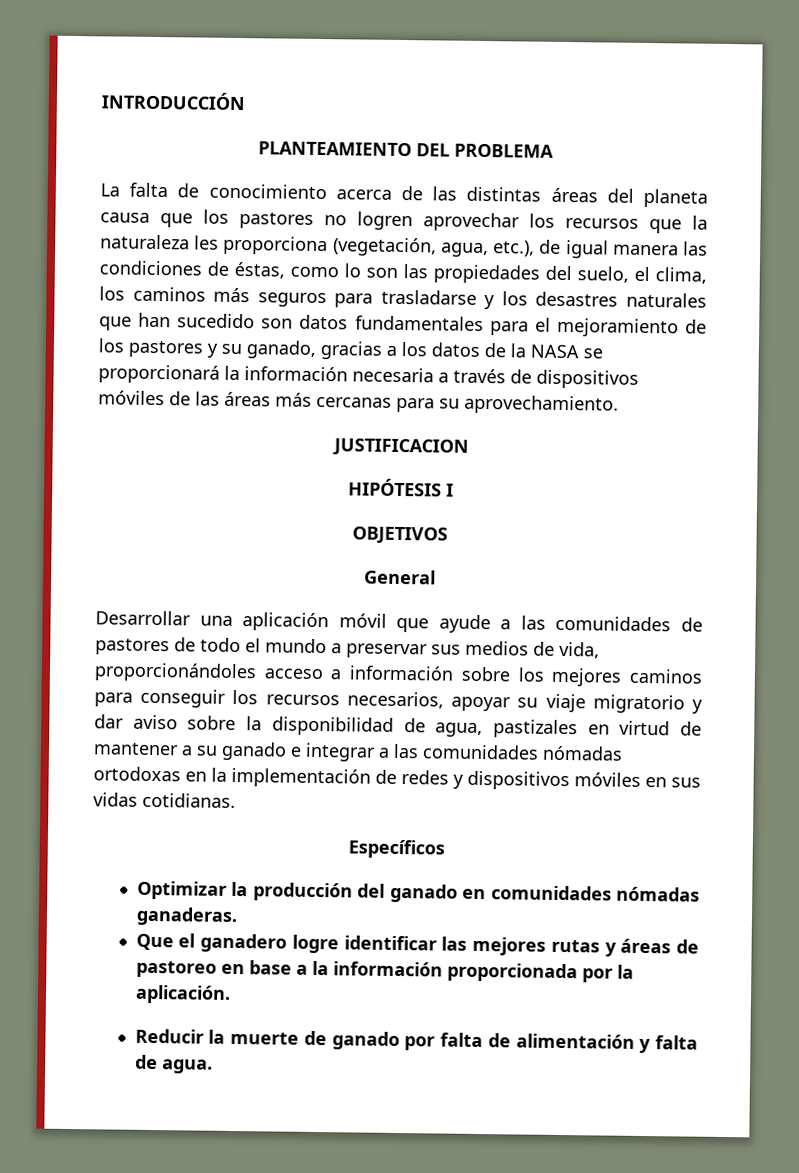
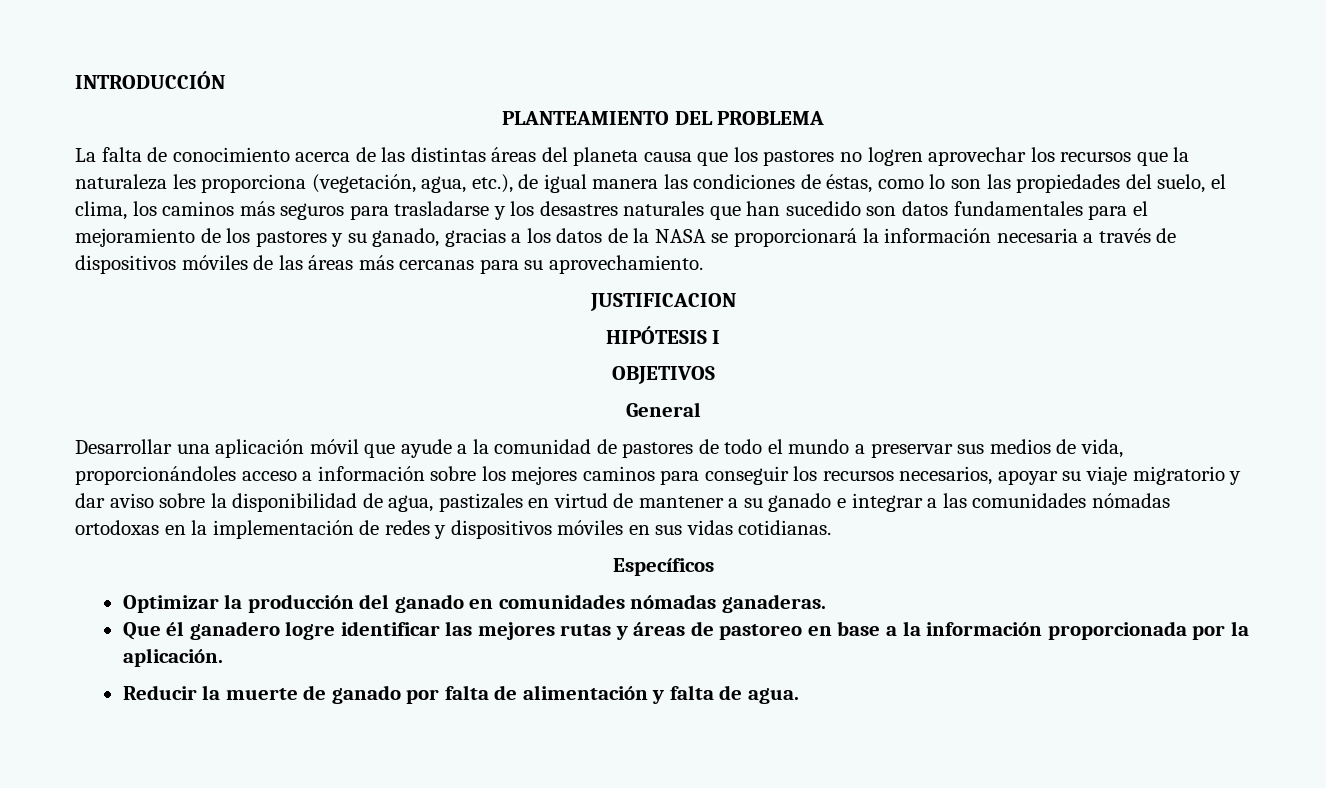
- Desarrollar una aplicación móvil que ayude a las comunidades de pastores de todo el mundo a preservar sus medios de vida, proporcionándoles acceso a información sobre los mejores caminos para conseguir los recursos necesarios, apoyar su viaje migratorio y dar aviso sobre la disponibilidad de agua, pastizales en virtud de mantener a su ganado e integrar a las comunidades nómadas ortodoxas en la implementación de redes y dispositivos móviles en sus vidas cotidianas.
+ Desarrollar una aplicación móvil que ayude a la comunidad de pastores de todo el mundo a preservar sus medios de vida, proporcionándoles acceso a información sobre los mejores caminos para conseguir los recursos necesarios, apoyar su viaje migratorio y dar aviso sobre la disponibilidad de agua, pastizales en virtud de mantener a su ganado e integrar a las comunidades nómadas ortodoxas en la implementación de redes y dispositivos móviles en sus vidas cotidianas.
- Que el ganadero logre identificar las mejores rutas y áreas de pastoreo en base a la información proporcionada por la aplicación.
+ Que él ganadero logre identificar las mejores rutas y áreas de pastoreo en base a la información proporcionada por la aplicación.

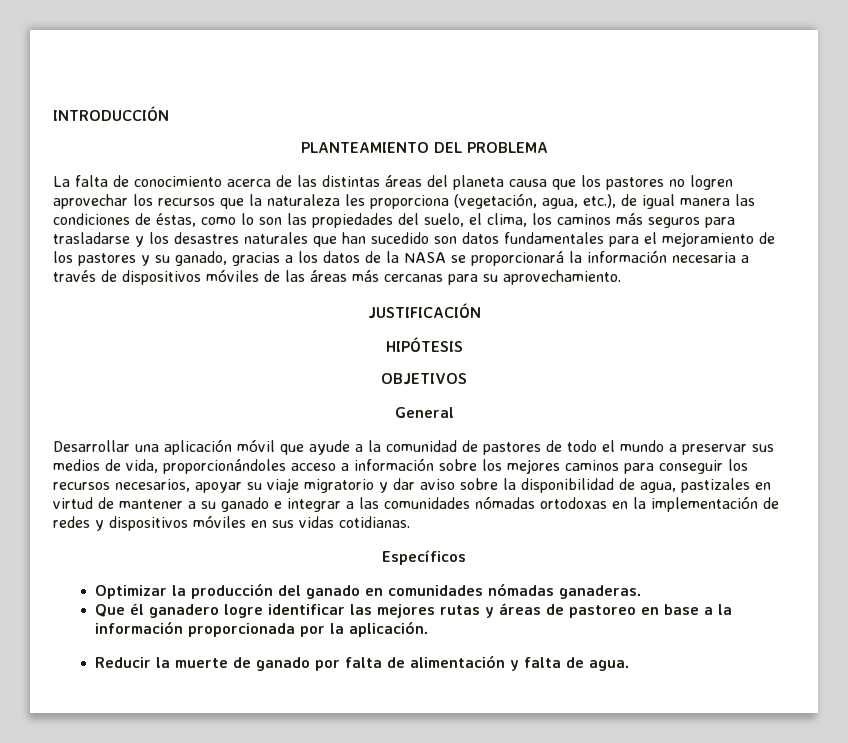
- JUSTIFICACION
+ JUSTIFICACIÓN
- HIPÓTESIS I
+ HIPÓTESIS

